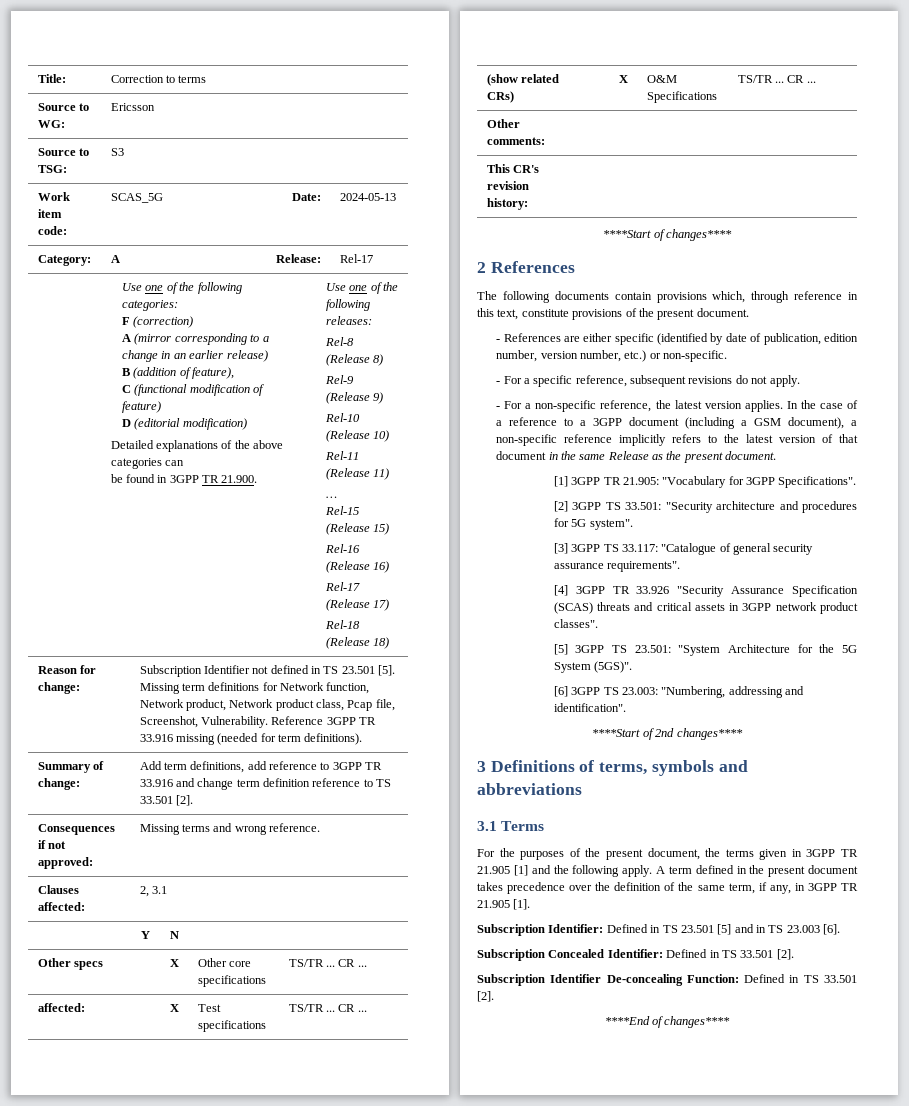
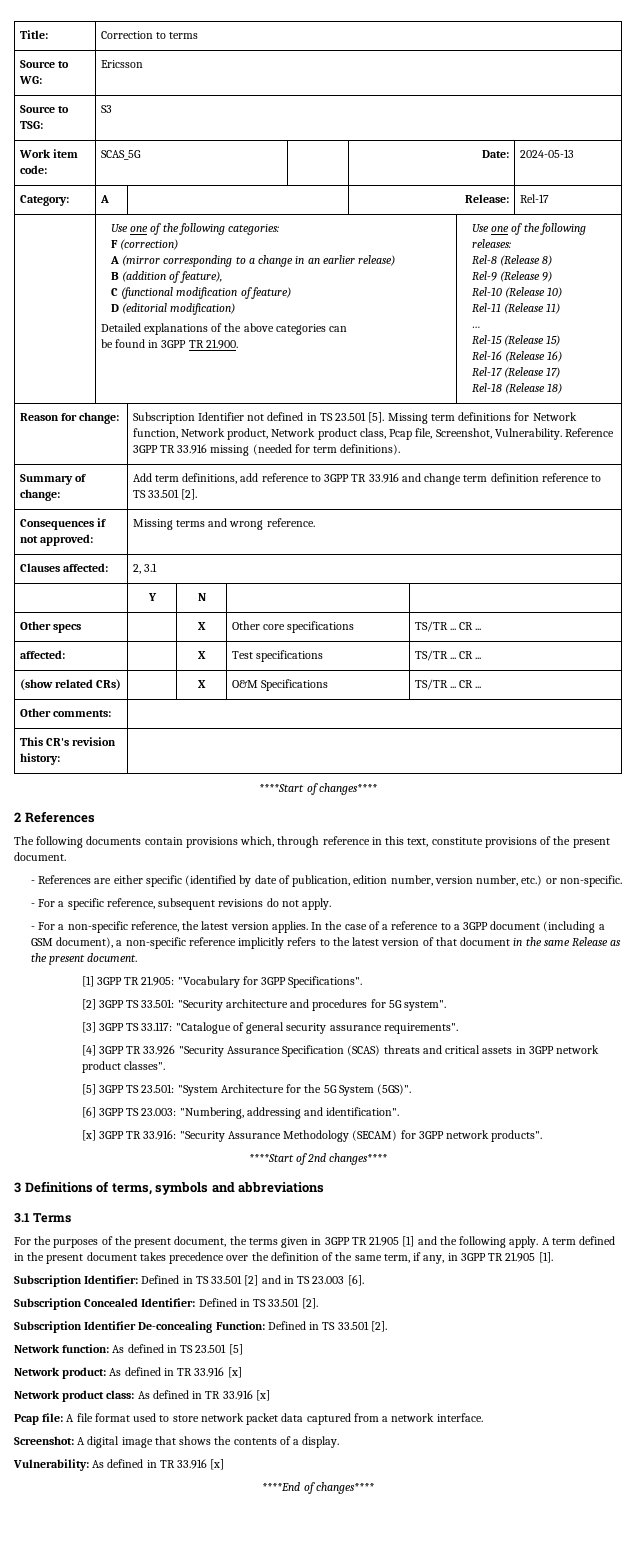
+ [x] 3GPP TR 33.916: "Security Assurance Methodology (SECAM) for 3GPP network products".
- Subscription Identifier: Defined in TS 23.501 [5] and in TS 23.003 [6].
+ Subscription Identifier: Defined in TS 33.501 [2] and in TS 23.003 [6].
+ Network function: As defined in TS 23.501 [5]
+ Network product: As defined in TR 33.916 [x]
+ Network product class: As defined in TR 33.916 [x]
+ Pcap file: A file format used to store network packet data captured from a network interface.
+ Screenshot: A digital image that shows the contents of a display.
+ Vulnerability: As defined in TR 33.916 [x]

